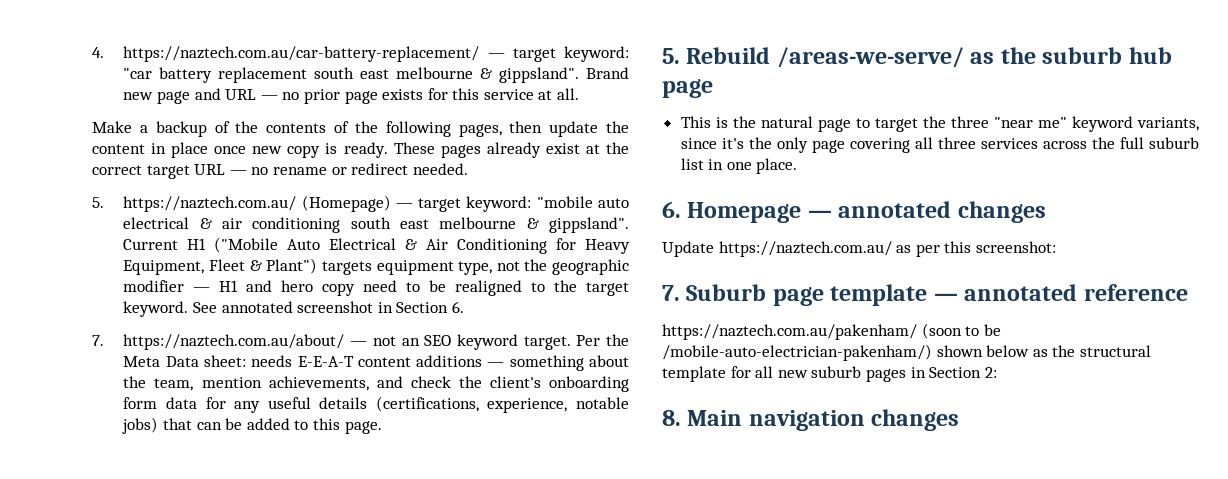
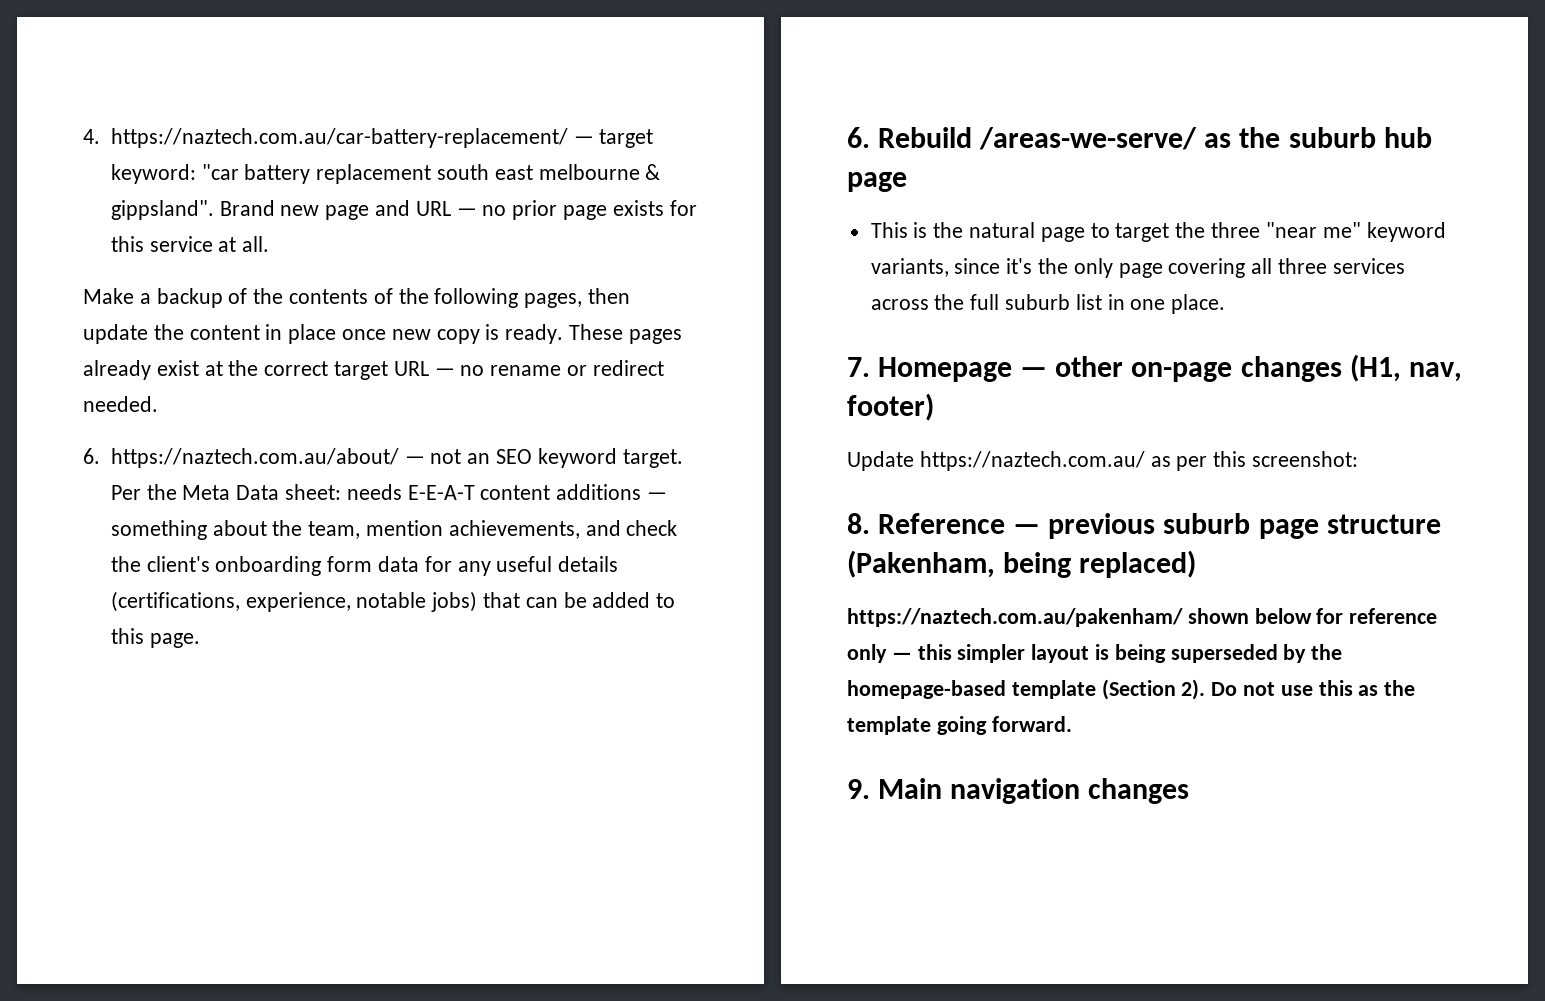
- 5. https://naztech.com.au/ (Homepage) — target keyword: "mobile auto electrical & air conditioning south east melbourne & gippsland". Current H1 ("Mobile Auto Electrical & Air Conditioning for Heavy Equipment, Fleet & Plant") targets equipment type, not the geographic modifier — H1 and hero copy need to be realigned to the target keyword. See annotated screenshot in Section 6.
- 7. https://naztech.com.au/about/ — not an SEO keyword target.
+ 6. https://naztech.com.au/about/ — not an SEO keyword target.
- 5. Rebuild /areas-we-serve/ as the suburb hub page
+ 6. Rebuild /areas-we-serve/ as the suburb hub page
- 6. Homepage — annotated changes
+ 7. Homepage — other on-page changes (H1, nav, footer)
- 7. Suburb page template — annotated reference
- https://naztech.com.au/pakenham/ (soon to be /mobile-auto-electrician-pakenham/) shown below as the structural template for all new suburb pages in Section 2:
- 8. Main navigation changes
+ 8. Reference — previous suburb page structure (Pakenham, being replaced)
+ https://naztech.com.au/pakenham/ shown below for reference only — this simpler layout is being superseded by the homepage-based template (Section 2). Do not use this as the template going forward.
+ 9. Main navigation changes

